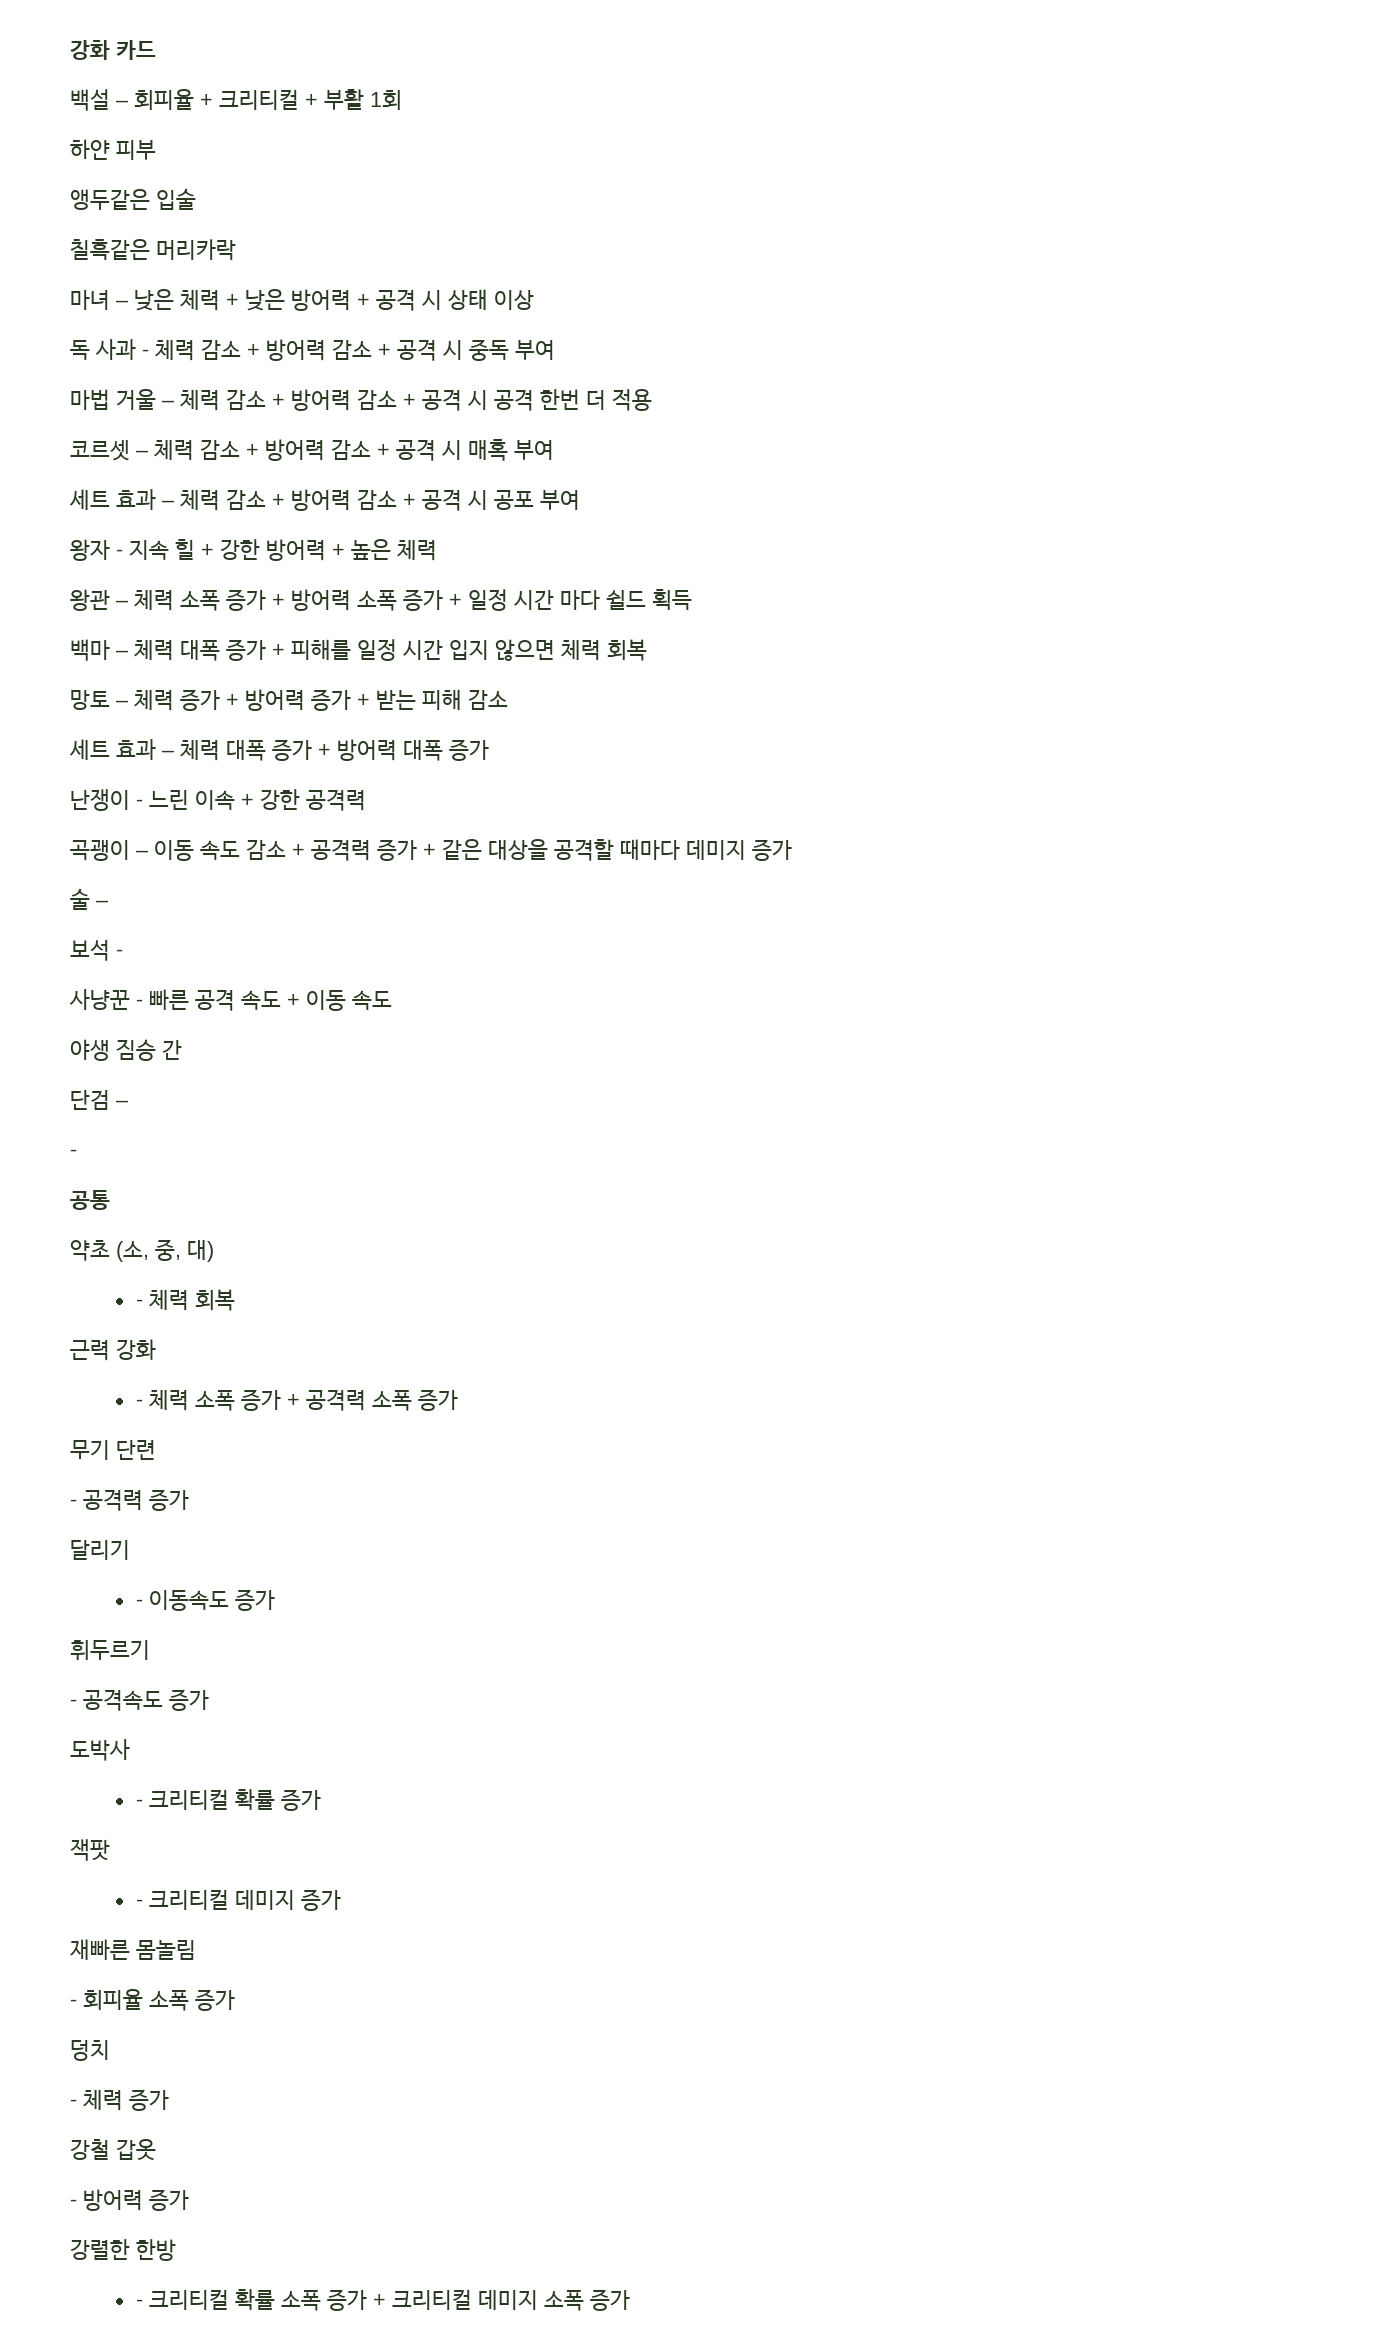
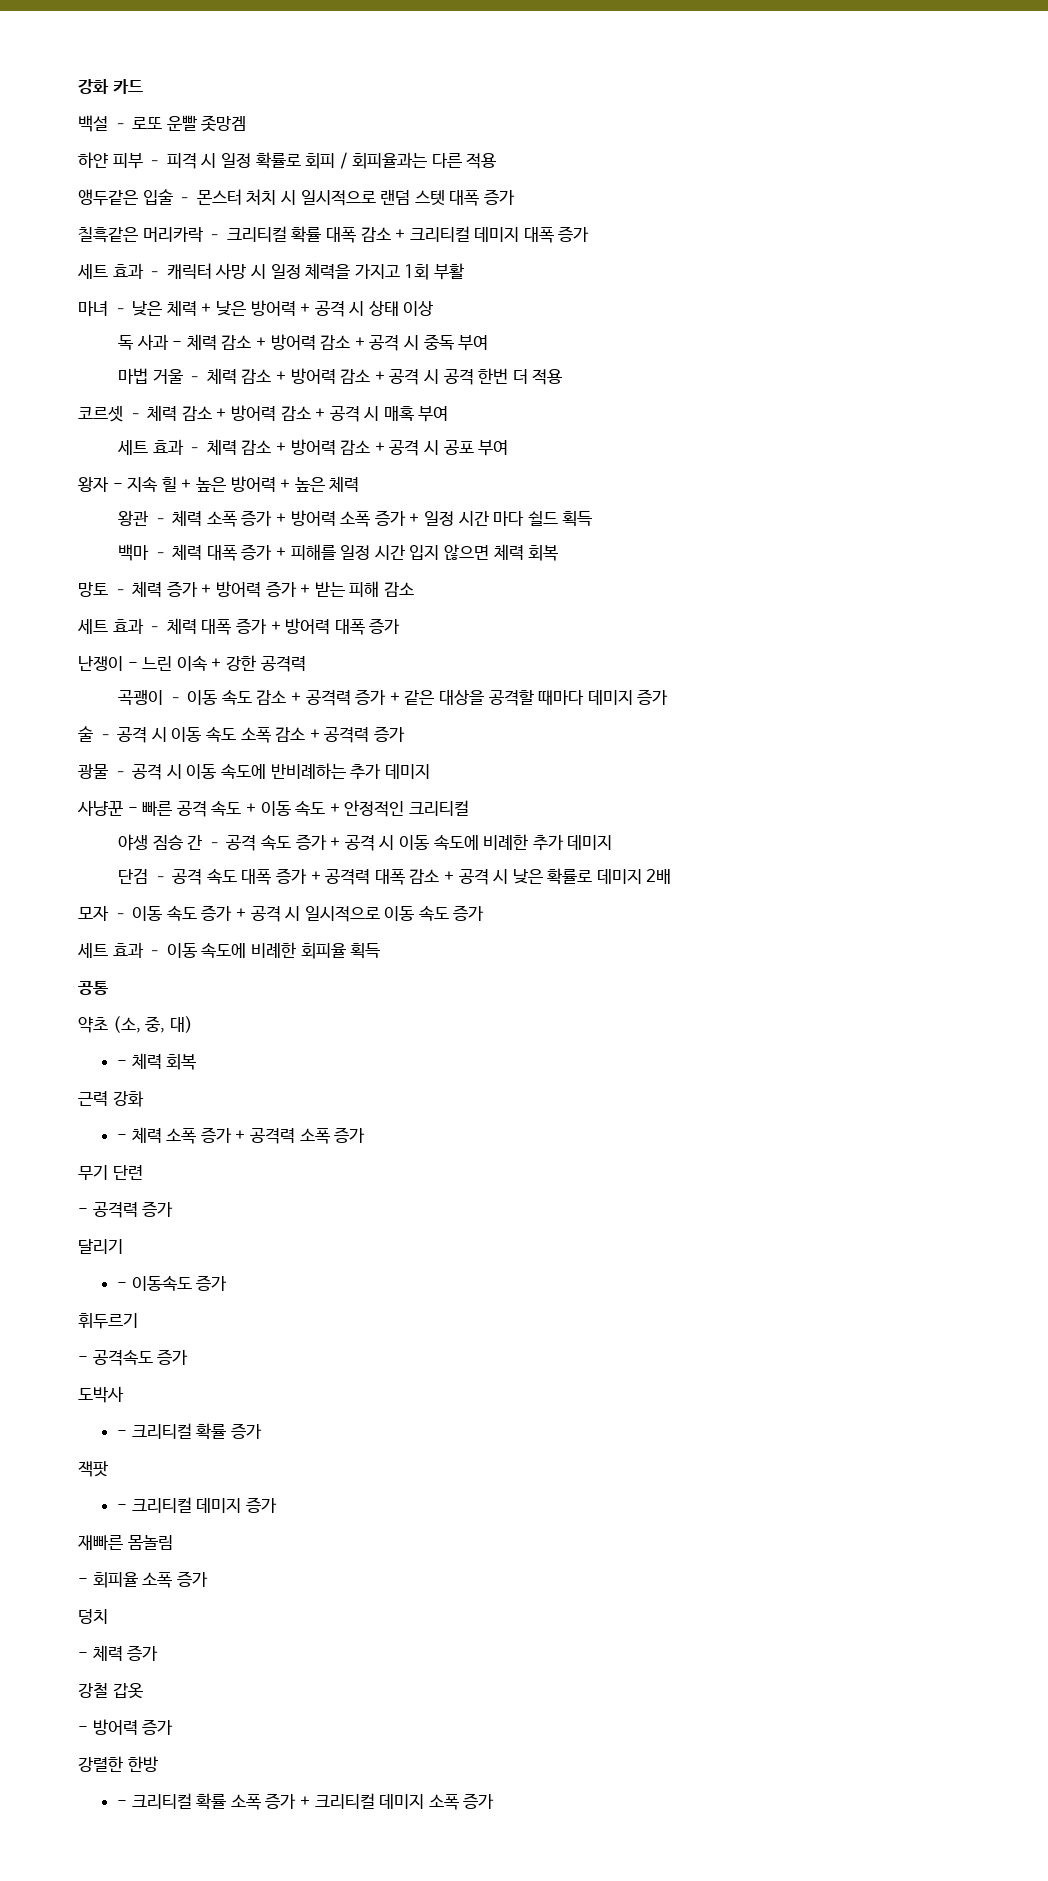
- 백설 – 회피율 + 크리티컬 + 부활 1회
- 하얀 피부
- 앵두같은 입술
- 칠흑같은 머리카락
+ 백설 – 로또 운빨 좃망겜
+ 하얀 피부 – 피격 시 일정 확률로 회피 / 회피율과는 다른 적용
+ 앵두같은 입술 – 몬스터 처치 시 일시적으로 랜덤 스텟 대폭 증가
+ 칠흑같은 머리카락 – 크리티컬 확률 대폭 감소 + 크리티컬 데미지 대폭 증가
+ 세트 효과 – 캐릭터 사망 시 일정 체력을 가지고 1회 부활
- 왕자 - 지속 힐 + 강한 방어력 + 높은 체력
+ 왕자 - 지속 힐 + 높은 방어력 + 높은 체력
- 술 –
- 보석 -
+ 술 – 공격 시 이동 속도 소폭 감소 + 공격력 증가
+ 광물 – 공격 시 이동 속도에 반비례하는 추가 데미지
- 사냥꾼 - 빠른 공격 속도 + 이동 속도
+ 사냥꾼 - 빠른 공격 속도 + 이동 속도 + 안정적인 크리티컬
- 야생 짐승 간
- 단검 –
- -
+ 야생 짐승 간 – 공격 속도 증가 + 공격 시 이동 속도에 비례한 추가 데미지
+ 단검 – 공격 속도 대폭 증가 + 공격력 대폭 감소 + 공격 시 낮은 확률로 데미지 2배
+ 모자 – 이동 속도 증가 + 공격 시 일시적으로 이동 속도 증가
+ 세트 효과 – 이동 속도에 비례한 회피율 획득

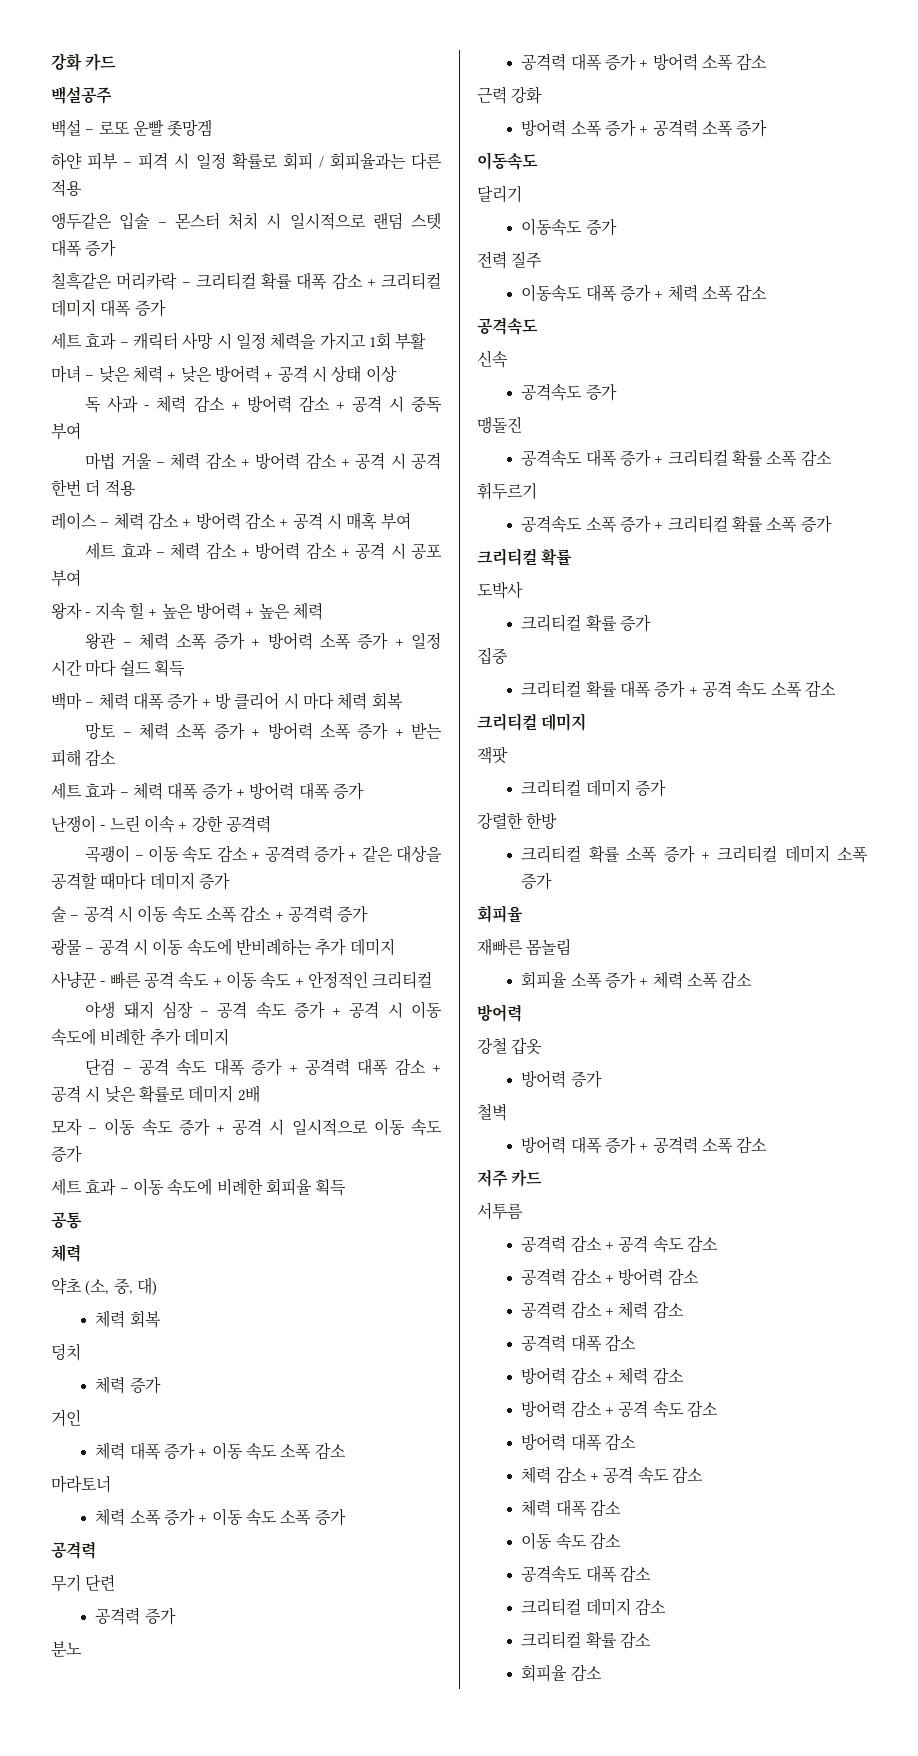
+ 백설공주
- 코르셋 – 체력 감소 + 방어력 감소 + 공격 시 매혹 부여
+ 레이스 – 체력 감소 + 방어력 감소 + 공격 시 매혹 부여
- 백마 – 체력 대폭 증가 + 피해를 일정 시간 입지 않으면 체력 회복
+ 백마 – 체력 대폭 증가 + 방 클리어 시 마다 체력 회복
- 망토 – 체력 증가 + 방어력 증가 + 받는 피해 감소
+ 망토 – 체력 소폭 증가 + 방어력 소폭 증가 + 받는 피해 감소
- 야생 짐승 간 – 공격 속도 증가 + 공격 시 이동 속도에 비례한 추가 데미지
+ 야생 돼지 심장 – 공격 속도 증가 + 공격 시 이동 속도에 비례한 추가 데미지
  공통
+ 체력
  약초 (소, 중, 대)
- - 체력 회복
+ 체력 회복
+ 덩치
+ 체력 증가
+ 거인
+ 체력 대폭 증가 + 이동 속도 소폭 감소
+ 마라토너
+ 체력 소폭 증가 + 이동 속도 소폭 증가
+ 공격력
+ 무기 단련
+ 공격력 증가
+ 분노
+ 공격력 대폭 증가 + 방어력 소폭 감소
- - 체력 소폭 증가 + 공격력 소폭 증가
- 무기 단련
- - 공격력 증가
+ 방어력 소폭 증가 + 공격력 소폭 증가
+ 이동속도
- - 이동속도 증가
+ 이동속도 증가
+ 전력 질주
+ 이동속도 대폭 증가 + 체력 소폭 감소
+ 공격속도
+ 신속
+ 공격속도 증가
+ 맹돌진
+ 공격속도 대폭 증가 + 크리티컬 확률 소폭 감소
  휘두르기
- - 공격속도 증가
+ 공격속도 소폭 증가 + 크리티컬 확률 소폭 증가
+ 크리티컬 확률
- - 크리티컬 확률 증가
+ 크리티컬 확률 증가
+ 집중
+ 크리티컬 확률 대폭 증가 + 공격 속도 소폭 감소
+ 크리티컬 데미지
- - 크리티컬 데미지 증가
+ 크리티컬 데미지 증가
- 재빠른 몸놀림
- - 회피율 소폭 증가
- 덩치
- - 체력 증가
- 강철 갑옷
- - 방어력 증가
- - 크리티컬 확률 소폭 증가 + 크리티컬 데미지 소폭 증가
+ 크리티컬 확률 소폭 증가 + 크리티컬 데미지 소폭 증가
+ 회피율
+ 재빠른 몸놀림
+ 회피율 소폭 증가 + 체력 소폭 감소
+ 방어력
+ 강철 갑옷
+ 방어력 증가
+ 철벽
+ 방어력 대폭 증가 + 공격력 소폭 감소
+ 저주 카드
+ 서투름
+ 공격력 감소 + 공격 속도 감소
+ 공격력 감소 + 방어력 감소
+ 공격력 감소 + 체력 감소
+ 공격력 대폭 감소
+ 방어력 감소 + 체력 감소
+ 방어력 감소 + 공격 속도 감소
+ 방어력 대폭 감소
+ 체력 감소 + 공격 속도 감소
+ 체력 대폭 감소
+ 이동 속도 감소
+ 공격속도 대폭 감소
+ 크리티컬 데미지 감소
+ 크리티컬 확률 감소
+ 회피율 감소

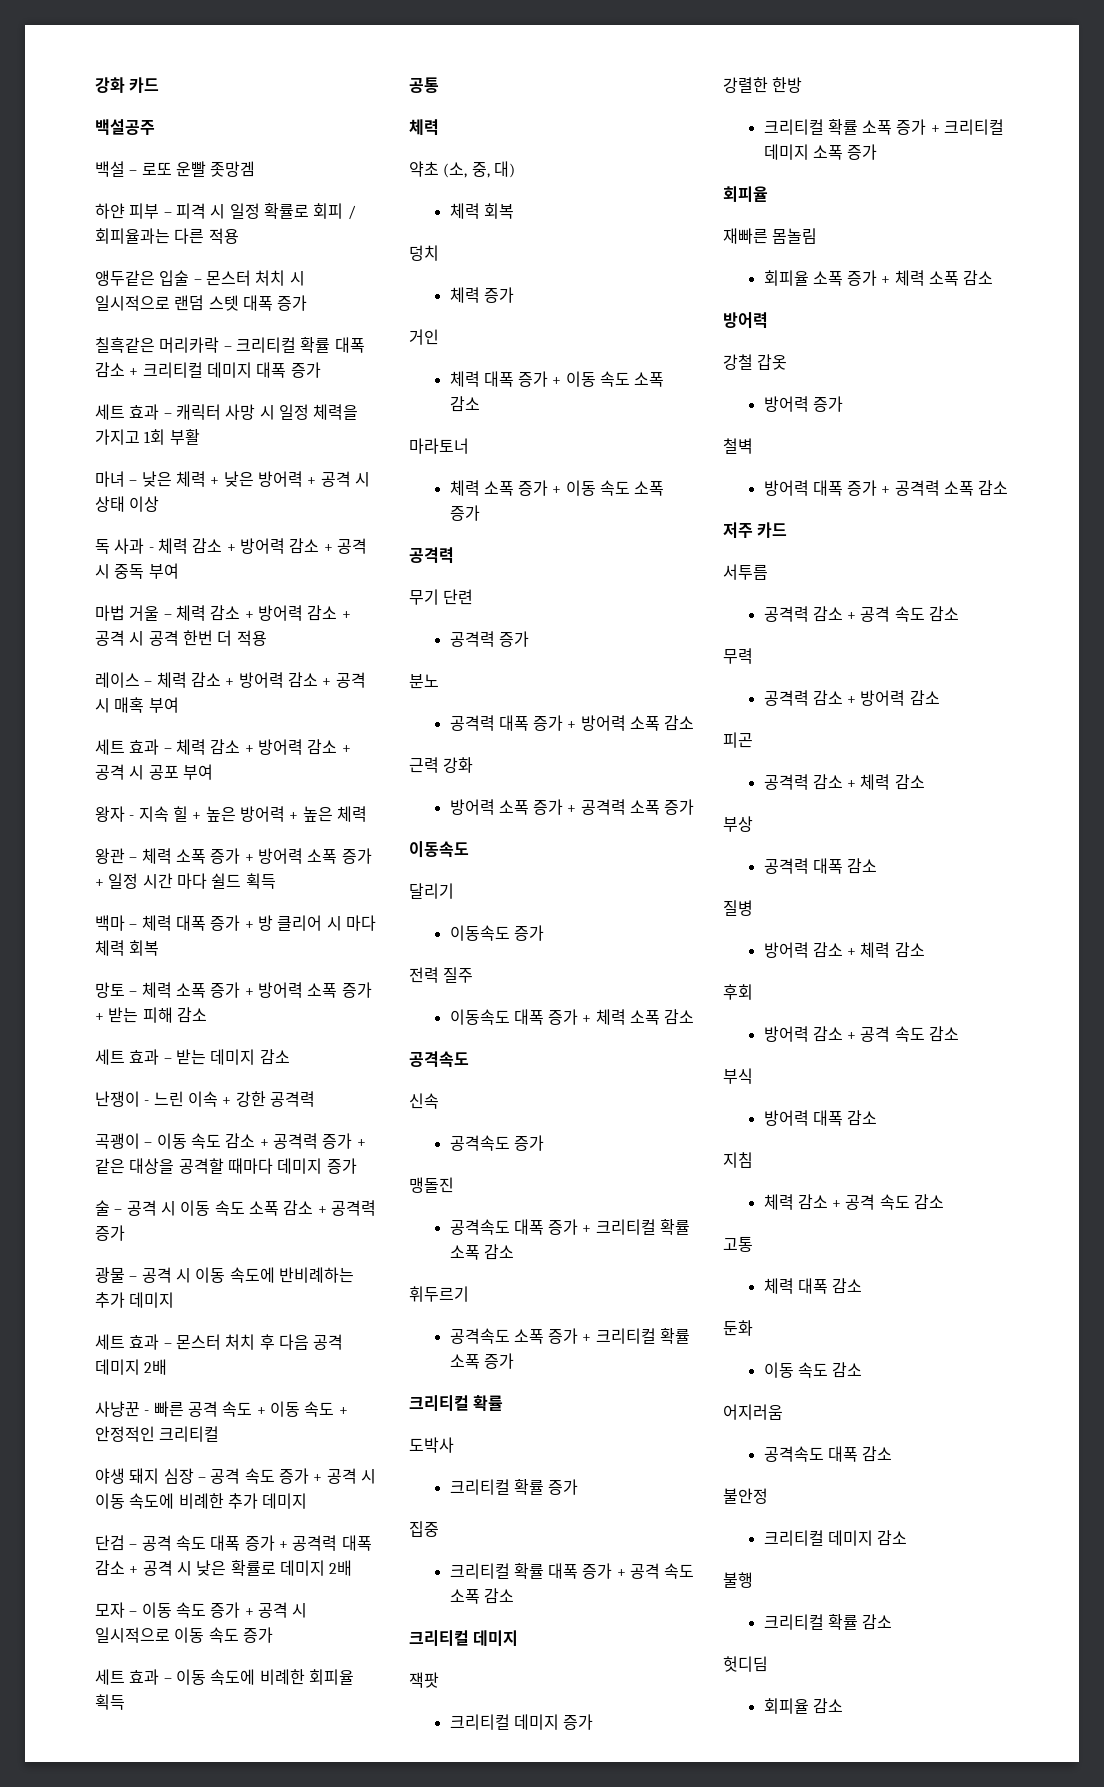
- 세트 효과 – 체력 대폭 증가 + 방어력 대폭 증가
+ 세트 효과 – 받는 데미지 감소
+ 세트 효과 – 몬스터 처치 후 다음 공격 데미지 2배
+ 무력
+ 피곤
  공격력 감소 + 체력 감소
+ 부상
  공격력 대폭 감소
+ 질병
+ 후회
+ 부식
+ 지침
+ 고통
  체력 대폭 감소
+ 둔화
  이동 속도 감소
+ 어지러움
+ 불안정
+ 불행
+ 헛디딤

